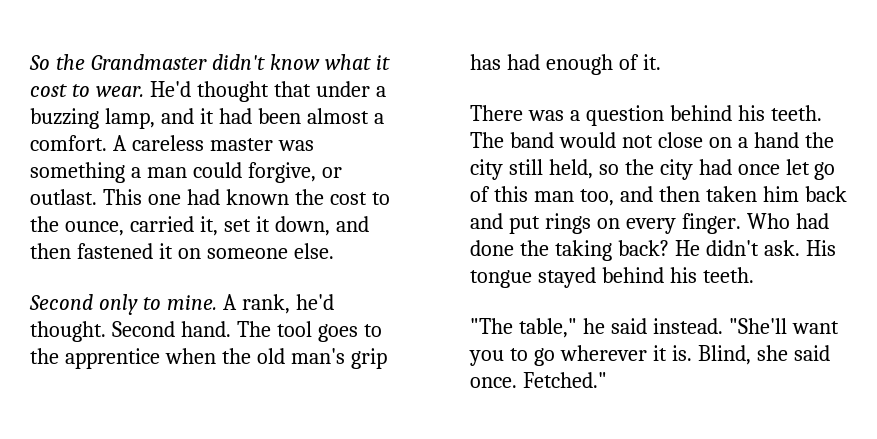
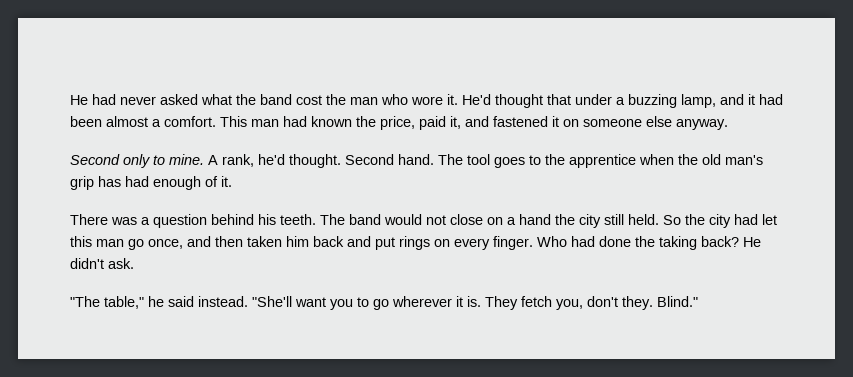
- So the Grandmaster didn't know what it cost to wear.
+ He had never asked what the band cost the man who wore it.
- A careless master was something a man could forgive, or outlast. This one had known the cost to the ounce, carried it, set it down, and then fastened it on someone else.
+ This man had known the price, paid it, and fastened it on someone else anyway.
- The band would not close on a hand the city still held, so the city had once let go of this man too, and then taken him back and put rings on every finger.
+ The band would not close on a hand the city still held. So the city had let this man go once, and then taken him back and put rings on every finger.
- His tongue stayed behind his teeth.
- Blind, she said once. Fetched."
+ They fetch you, don't they. Blind."

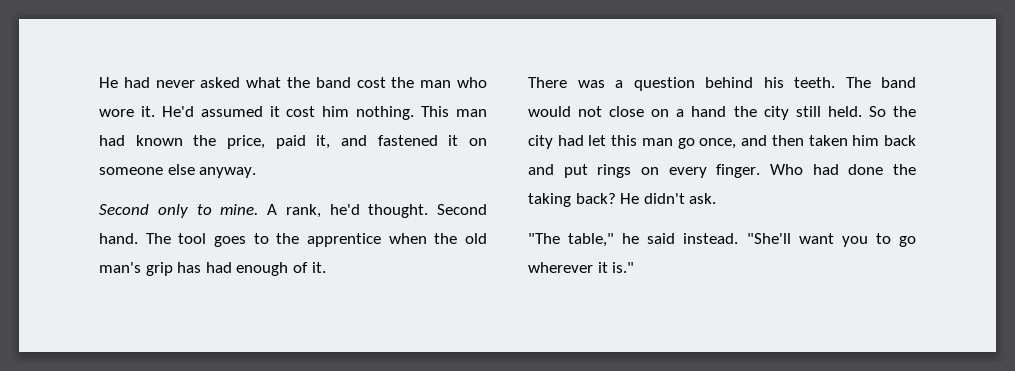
- He'd thought that under a buzzing lamp, and it had been almost a comfort.
+ He'd assumed it cost him nothing.
- "She'll want you to go wherever it is. They fetch you, don't they. Blind."
+ "She'll want you to go wherever it is."

